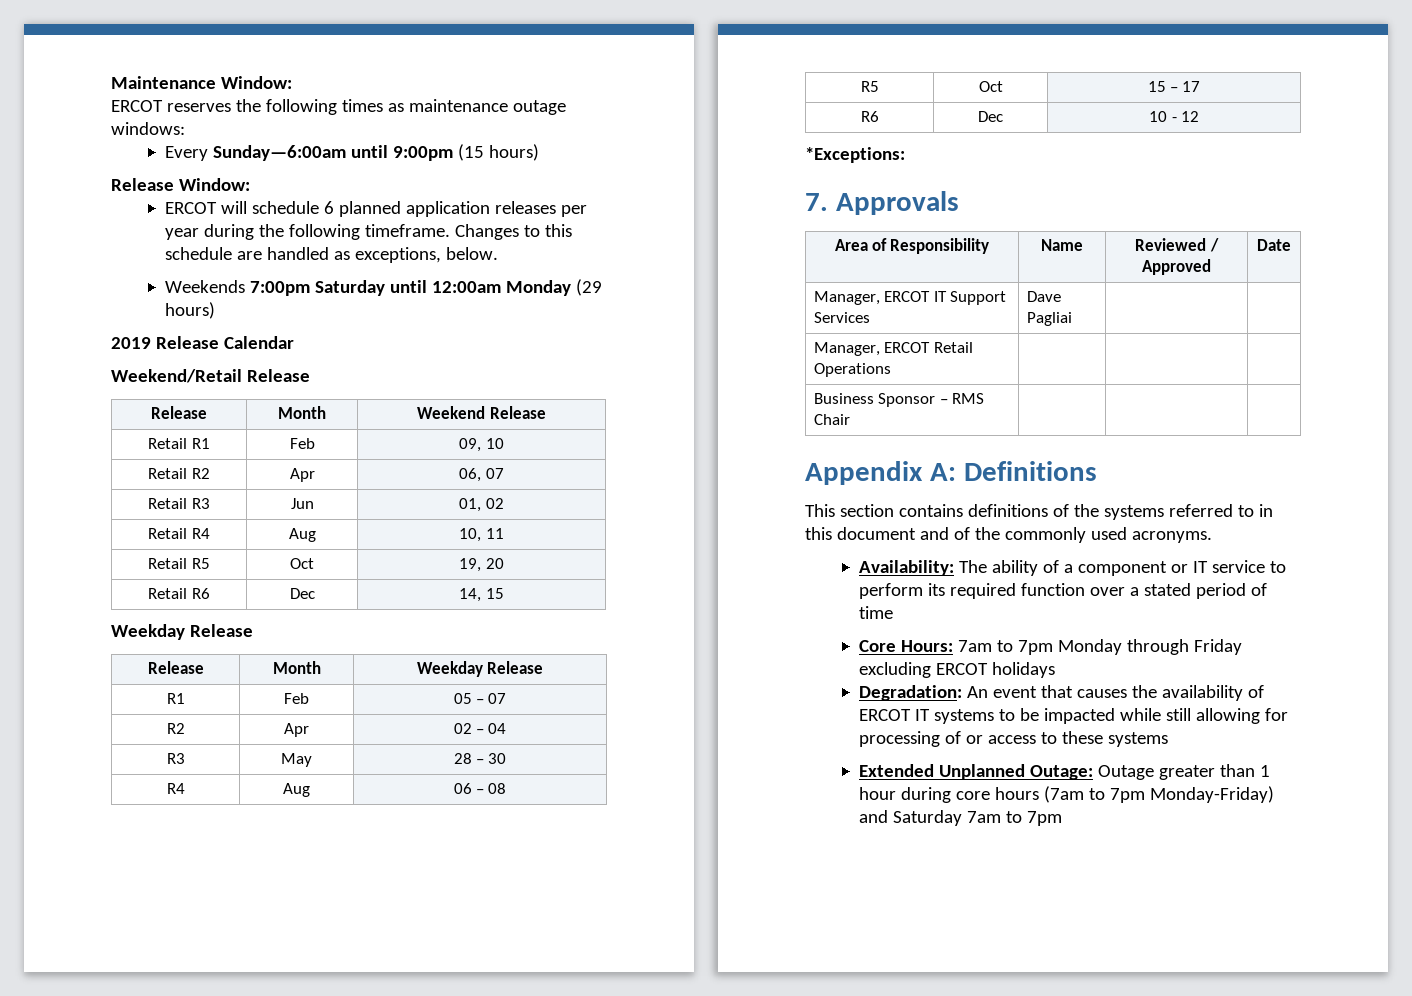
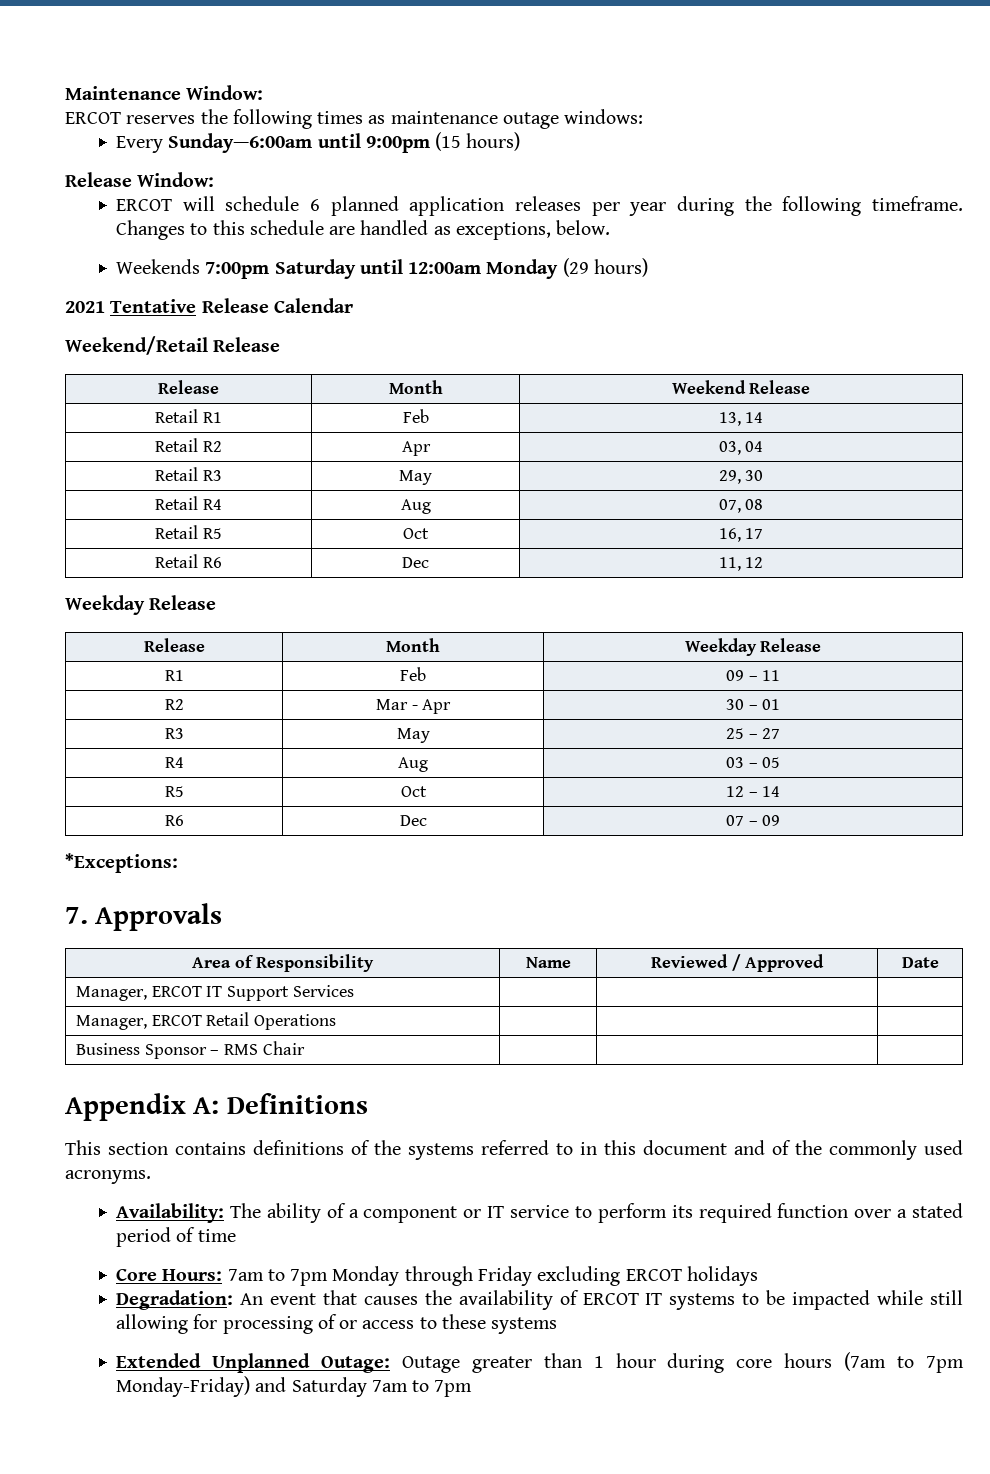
- 2019 Release Calendar
+ 2021 Tentative Release Calendar
- Retail R1 | Feb | 09, 10
+ Retail R1 | Feb | 13, 14
- Retail R2 | Apr | 06, 07
+ Retail R2 | Apr | 03, 04
- Retail R3 | Jun | 01, 02
+ Retail R3 | May | 29, 30
- Retail R4 | Aug | 10, 11
+ Retail R4 | Aug | 07, 08
- Retail R5 | Oct | 19, 20
+ Retail R5 | Oct | 16, 17
- Retail R6 | Dec | 14, 15
+ Retail R6 | Dec | 11, 12
- R1 | Feb | 05 – 07
- R2 | Apr | 02 – 04
- R3 | May | 28 – 30
- R4 | Aug | 06 – 08
- R5 | Oct | 15 – 17
- R6 | Dec | 10 - 12
+ R1 | Feb | 09 – 11
+ R2 | Mar - Apr | 30 – 01
+ R3 | May | 25 – 27
+ R4 | Aug | 03 – 05
+ R5 | Oct | 12 – 14
+ R6 | Dec | 07 – 09
- Manager, ERCOT IT Support Services | Dave Pagliai | |
+ Manager, ERCOT IT Support Services | | |

